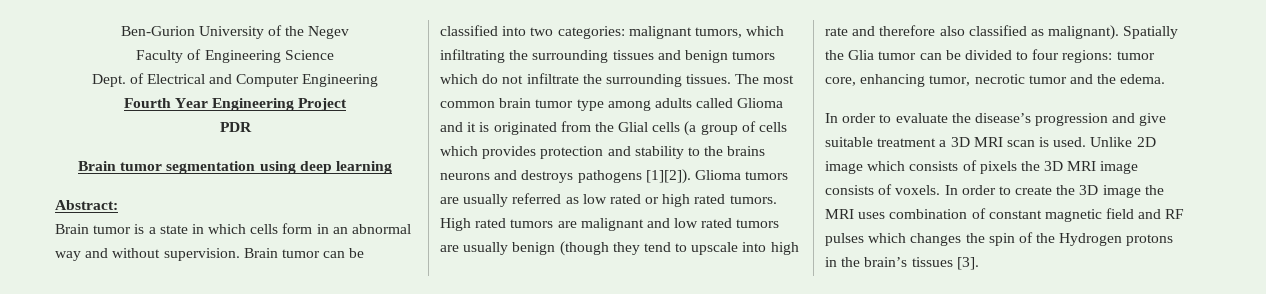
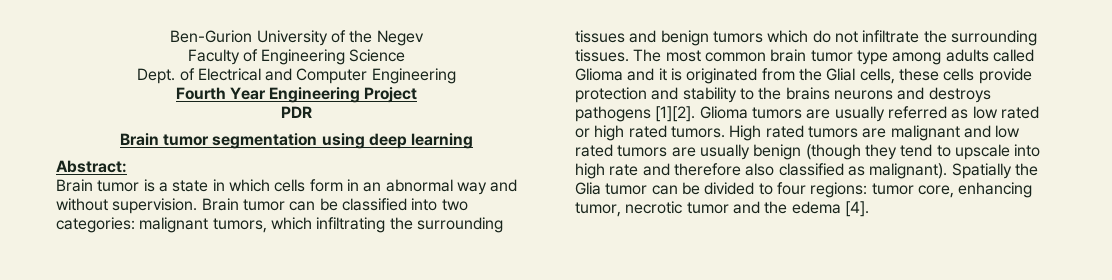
- The most common brain tumor type among adults called Glioma and it is originated from the Glial cells (a group of cells which provides protection and stability to the brains neurons and destroys pathogens [1][2]).
+ The most common brain tumor type among adults called Glioma and it is originated from the Glial cells, these cells provide protection and stability to the brains neurons and destroys pathogens [1][2].
- Spatially the Glia tumor can be divided to four regions: tumor core, enhancing tumor, necrotic tumor and the edema.
- In order to evaluate the disease’s progression and give suitable treatment a 3D MRI scan is used. Unlike 2D image which consists of pixels the 3D MRI image consists of voxels. In order to create the 3D image the MRI uses combination of constant magnetic field and RF pulses which changes the spin of the Hydrogen protons in the brain’s tissues [3].
+ Spatially the Glia tumor can be divided to four regions: tumor core, enhancing tumor, necrotic tumor and the edema [4].

